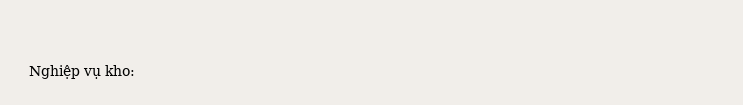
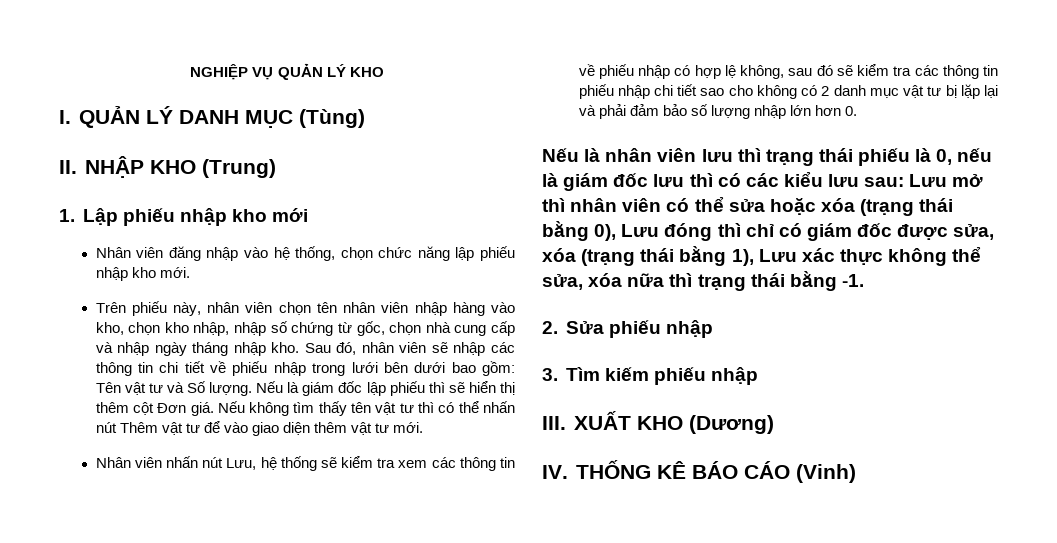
- Nghiệp vụ kho:
+ NGHIỆP VỤ QUẢN LÝ KHO
+ I. QUẢN LÝ DANH MỤC (Tùng)
+ II. NHẬP KHO (Trung)
+ 1. Lập phiếu nhập kho mới
+ Nhân viên đăng nhập vào hệ thống, chọn chức năng lập phiếu nhập kho mới.
+ Trên phiếu này, nhân viên chọn tên nhân viên nhập hàng vào kho, chọn kho nhập, nhập số chứng từ gốc, chọn nhà cung cấp và nhập ngày tháng nhập kho. Sau đó, nhân viên sẽ nhập các thông tin chi tiết về phiếu nhập trong lưới bên dưới bao gồm: Tên vật tư và Số lượng. Nếu là giám đốc lập phiếu thì sẽ hiển thị thêm cột Đơn giá. Nếu không tìm thấy tên vật tư thì có thể nhấn nút Thêm vật tư để vào giao diện thêm vật tư mới.
+ Nhân viên nhấn nút Lưu, hệ thống sẽ kiểm tra xem các thông tin về phiếu nhập có hợp lệ không, sau đó sẽ kiểm tra các thông tin phiếu nhập chi tiết sao cho không có 2 danh mục vật tư bị lặp lại và phải đảm bảo số lượng nhập lớn hơn 0.
+ Nếu là nhân viên lưu thì trạng thái phiếu là 0, nếu là giám đốc lưu thì có các kiểu lưu sau: Lưu mở thì nhân viên có thể sửa hoặc xóa (trạng thái bằng 0), Lưu đóng thì chỉ có giám đốc được sửa, xóa (trạng thái bằng 1), Lưu xác thực không thể sửa, xóa nữa thì trạng thái bằng -1.
+ 2. Sửa phiếu nhập
+ 3. Tìm kiếm phiếu nhập
+ III. XUẤT KHO (Dương)
+ IV. THỐNG KÊ BÁO CÁO (Vinh)

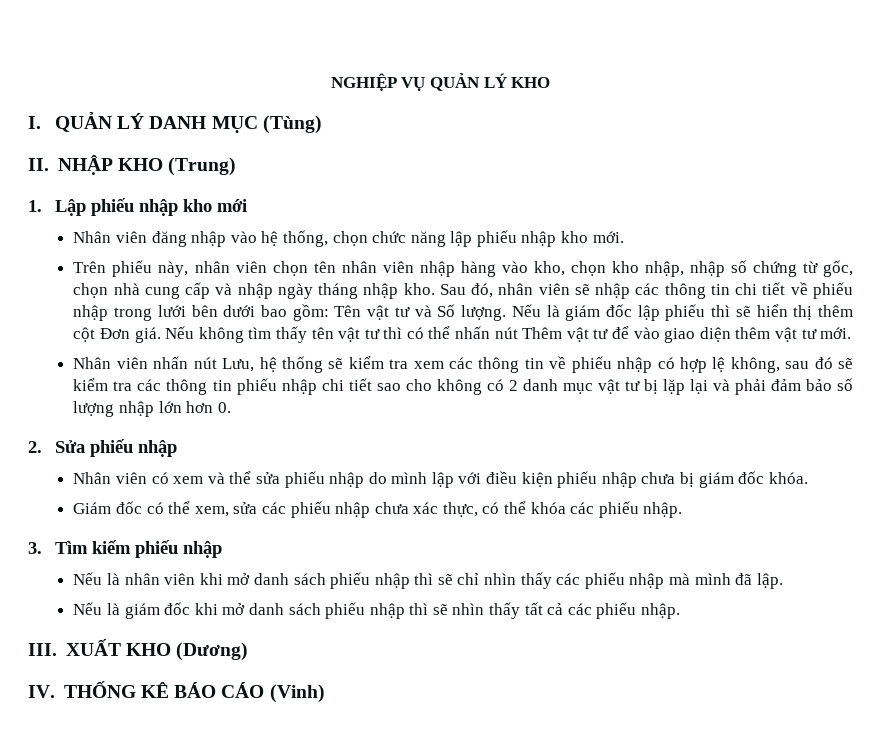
- Nếu là nhân viên lưu thì trạng thái phiếu là 0, nếu là giám đốc lưu thì có các kiểu lưu sau: Lưu mở thì nhân viên có thể sửa hoặc xóa (trạng thái bằng 0), Lưu đóng thì chỉ có giám đốc được sửa, xóa (trạng thái bằng 1), Lưu xác thực không thể sửa, xóa nữa thì trạng thái bằng -1.
  2. Sửa phiếu nhập
+ Nhân viên có xem và thể sửa phiếu nhập do mình lập với điều kiện phiếu nhập chưa bị giám đốc khóa.
+ Giám đốc có thể xem, sửa các phiếu nhập chưa xác thực, có thể khóa các phiếu nhập.
+ Nếu là nhân viên khi mở danh sách phiếu nhập thì sẽ chỉ nhìn thấy các phiếu nhập mà mình đã lập.
+ Nếu là giám đốc khi mở danh sách phiếu nhập thì sẽ nhìn thấy tất cả các phiếu nhập.

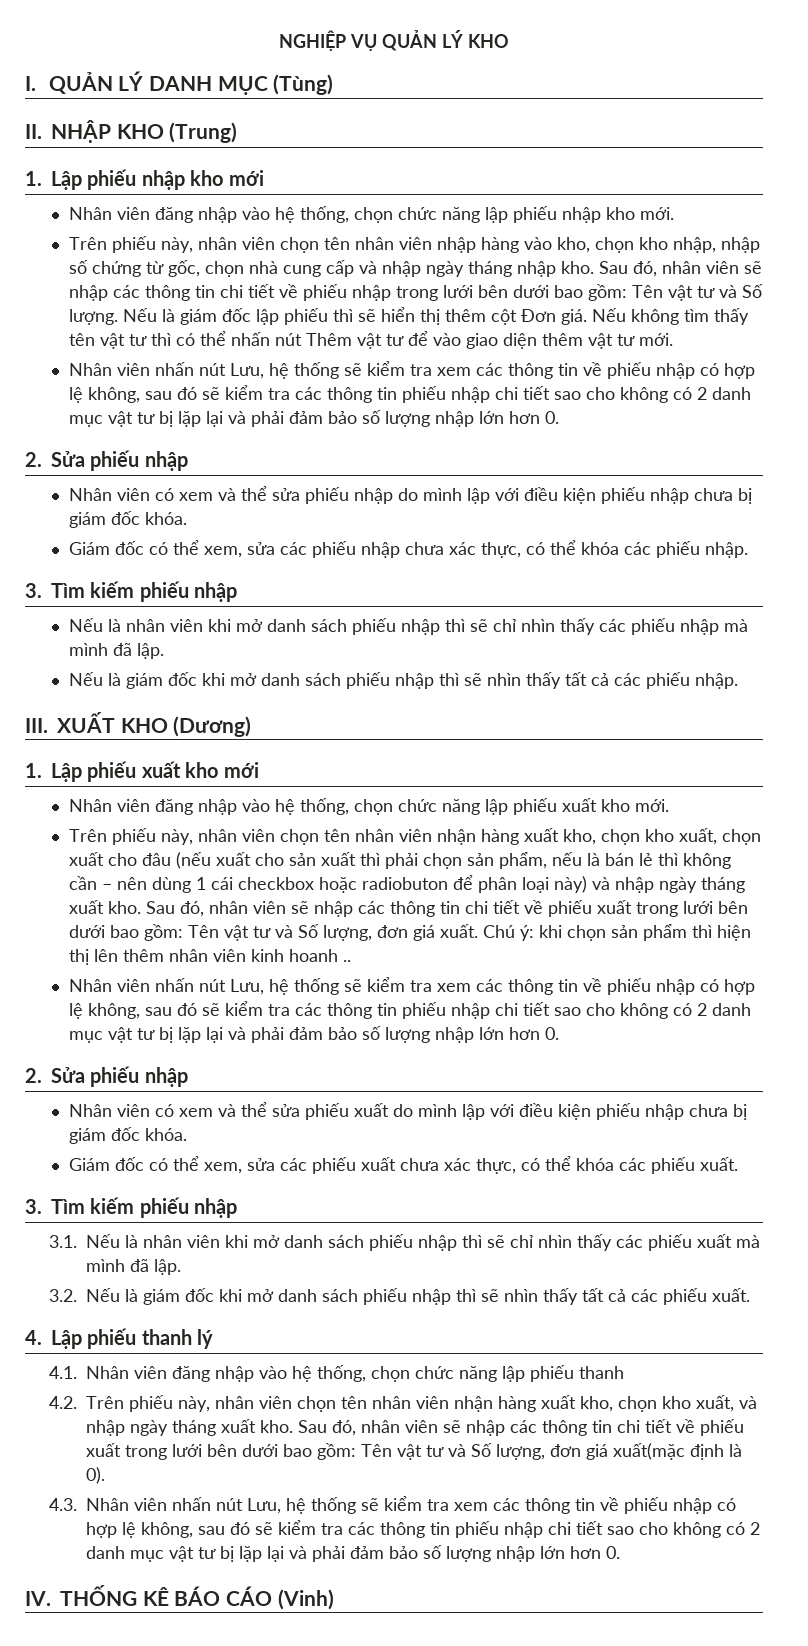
+ 1. Lập phiếu xuất kho mới
+ Nhân viên đăng nhập vào hệ thống, chọn chức năng lập phiếu xuất kho mới.
+ Trên phiếu này, nhân viên chọn tên nhân viên nhận hàng xuất kho, chọn kho xuất, chọn xuất cho đâu (nếu xuất cho sản xuất thì phải chọn sản phẩm, nếu là bán lẻ thì không cần – nên dùng 1 cái checkbox hoặc radiobuton để phân loại này) và nhập ngày tháng xuất kho. Sau đó, nhân viên sẽ nhập các thông tin chi tiết về phiếu xuất trong lưới bên dưới bao gồm: Tên vật tư và Số lượng, đơn giá xuất. Chú ý: khi chọn sản phẩm thì hiện thị lên thêm nhân viên kinh hoanh ..
+ Nhân viên nhấn nút Lưu, hệ thống sẽ kiểm tra xem các thông tin về phiếu nhập có hợp lệ không, sau đó sẽ kiểm tra các thông tin phiếu nhập chi tiết sao cho không có 2 danh mục vật tư bị lặp lại và phải đảm bảo số lượng nhập lớn hơn 0.
+ 2. Sửa phiếu nhập
+ Nhân viên có xem và thể sửa phiếu xuất do mình lập với điều kiện phiếu nhập chưa bị giám đốc khóa.
+ Giám đốc có thể xem, sửa các phiếu xuất chưa xác thực, có thể khóa các phiếu xuất.
+ 3. Tìm kiếm phiếu nhập
+ 3.1. Nếu là nhân viên khi mở danh sách phiếu nhập thì sẽ chỉ nhìn thấy các phiếu xuất mà mình đã lập.
+ 3.2. Nếu là giám đốc khi mở danh sách phiếu nhập thì sẽ nhìn thấy tất cả các phiếu xuất.
+ 4. Lập phiếu thanh lý
+ 4.1. Nhân viên đăng nhập vào hệ thống, chọn chức năng lập phiếu thanh
+ 4.2. Trên phiếu này, nhân viên chọn tên nhân viên nhận hàng xuất kho, chọn kho xuất, và nhập ngày tháng xuất kho. Sau đó, nhân viên sẽ nhập các thông tin chi tiết về phiếu xuất trong lưới bên dưới bao gồm: Tên vật tư và Số lượng, đơn giá xuất(mặc định là 0).
+ 4.3. Nhân viên nhấn nút Lưu, hệ thống sẽ kiểm tra xem các thông tin về phiếu nhập có hợp lệ không, sau đó sẽ kiểm tra các thông tin phiếu nhập chi tiết sao cho không có 2 danh mục vật tư bị lặp lại và phải đảm bảo số lượng nhập lớn hơn 0.

